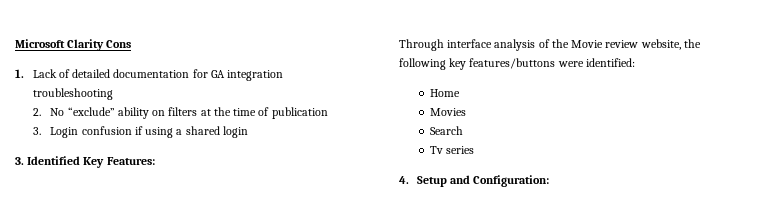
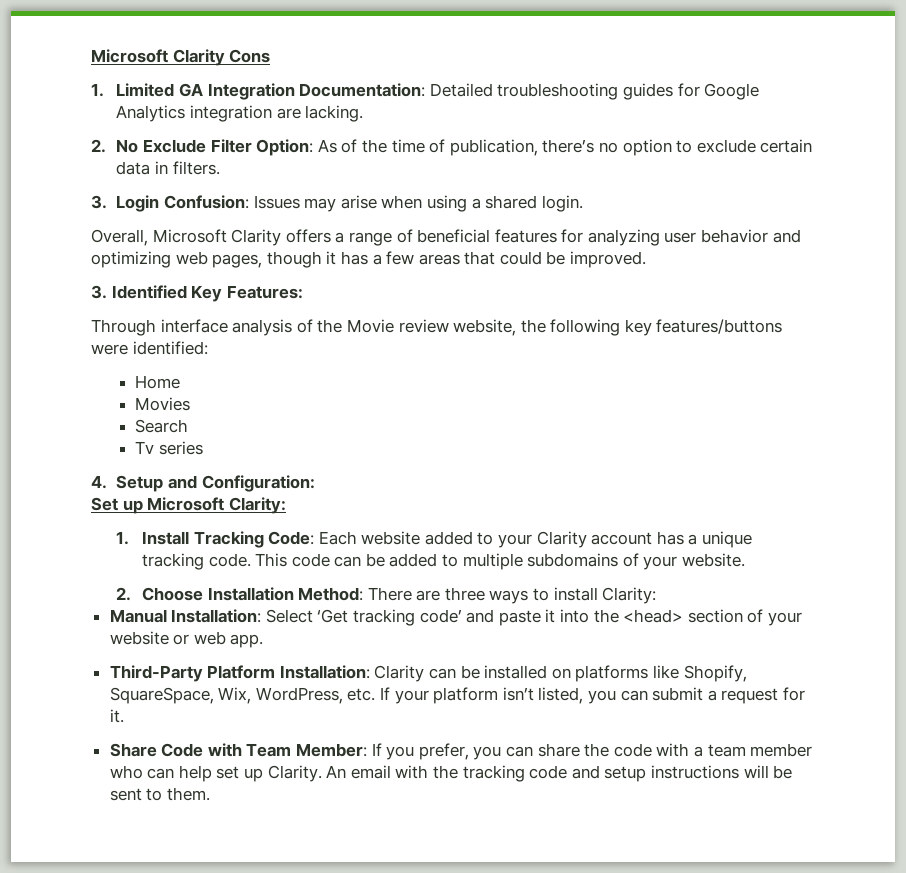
- 1. Lack of detailed documentation for GA integration troubleshooting
- 2. No “exclude” ability on filters at the time of publication
- 3. Login confusion if using a shared login
+ 1. Limited GA Integration Documentation: Detailed troubleshooting guides for Google Analytics integration are lacking.
+ 2. No Exclude Filter Option: As of the time of publication, there’s no option to exclude certain data in filters.
+ 3. Login Confusion: Issues may arise when using a shared login.
+ Overall, Microsoft Clarity offers a range of beneficial features for analyzing user behavior and optimizing web pages, though it has a few areas that could be improved.
+ Set up Microsoft Clarity:
+ 1. Install Tracking Code: Each website added to your Clarity account has a unique tracking code. This code can be added to multiple subdomains of your website.
+ 2. Choose Installation Method: There are three ways to install Clarity:
+ Manual Installation: Select ‘Get tracking code’ and paste it into the <head> section of your website or web app.
+ Third-Party Platform Installation: Clarity can be installed on platforms like Shopify, SquareSpace, Wix, WordPress, etc. If your platform isn’t listed, you can submit a request for it.
+ Share Code with Team Member: If you prefer, you can share the code with a team member who can help set up Clarity. An email with the tracking code and setup instructions will be sent to them.

